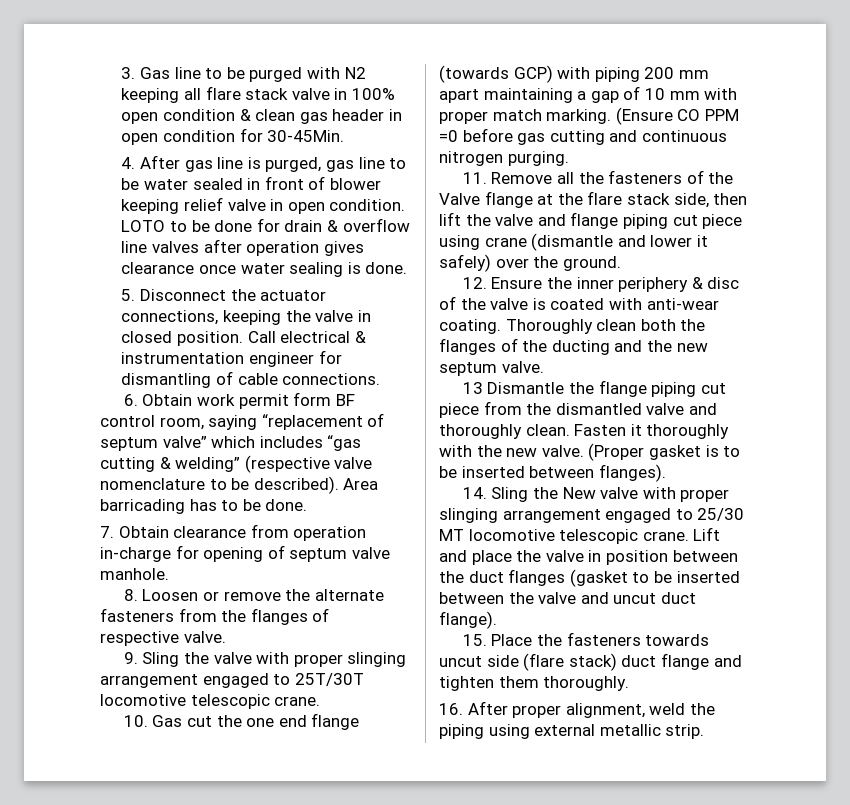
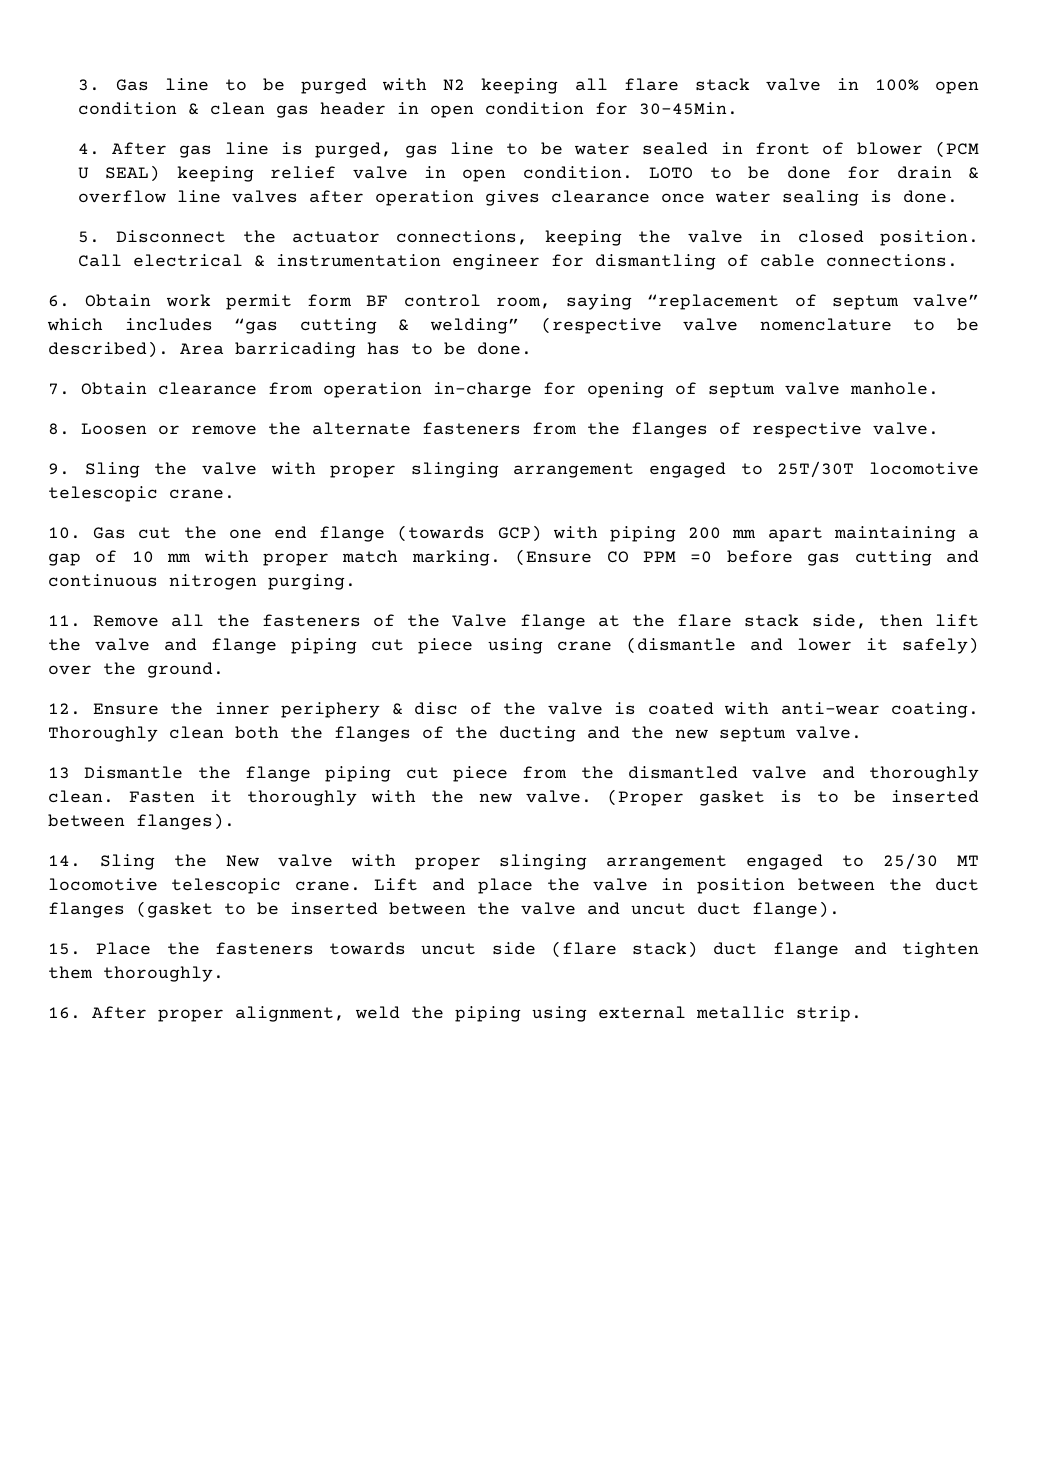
- 4. After gas line is purged, gas line to be water sealed in front of blower keeping relief valve in open condition.
+ 4. After gas line is purged, gas line to be water sealed in front of blower (PCM U SEAL) keeping relief valve in open condition.

